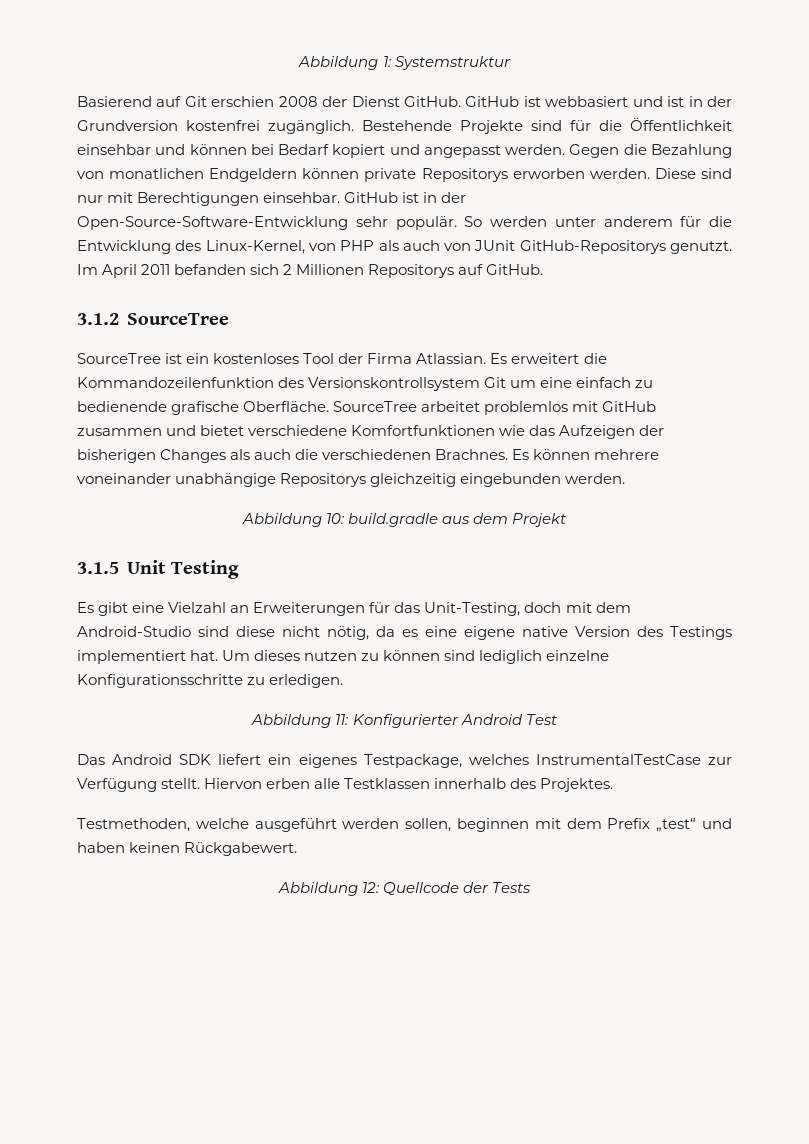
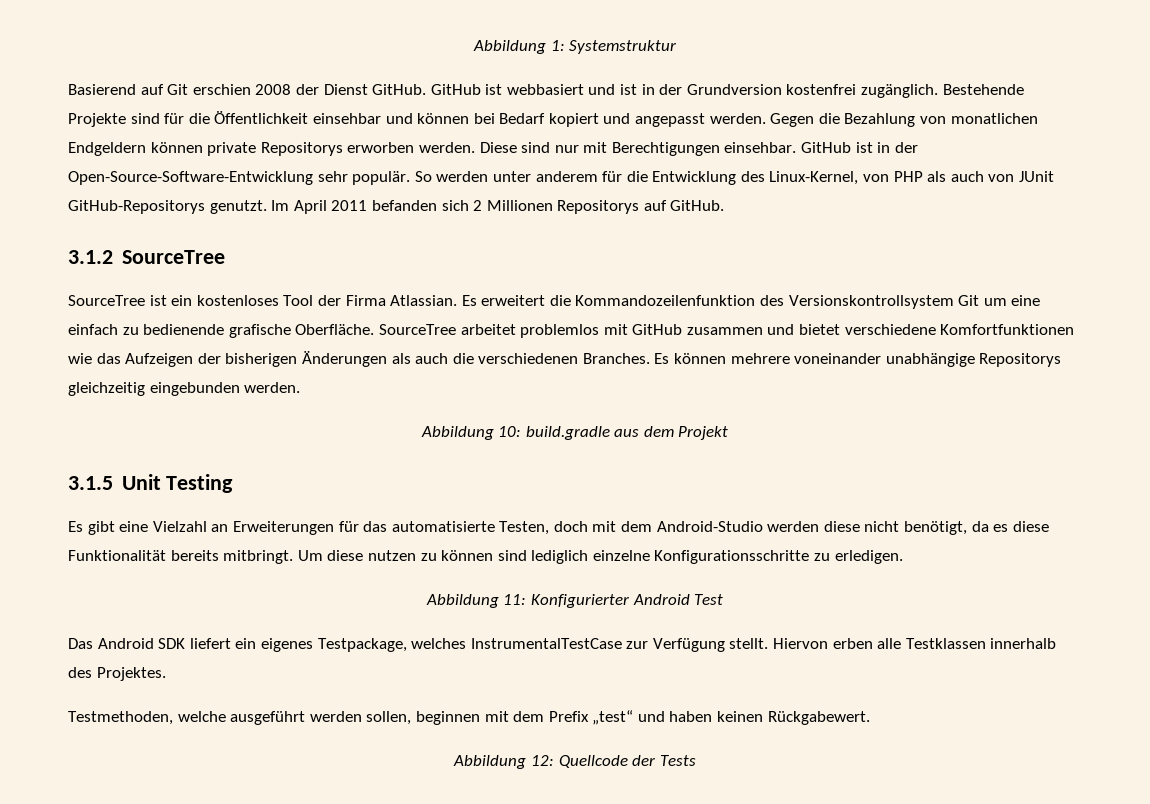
- SourceTree arbeitet problemlos mit GitHub zusammen und bietet verschiedene Komfortfunktionen wie das Aufzeigen der bisherigen Changes als auch die verschiedenen Brachnes.
+ SourceTree arbeitet problemlos mit GitHub zusammen und bietet verschiedene Komfortfunktionen wie das Aufzeigen der bisherigen Änderungen als auch die verschiedenen Branches.
- Es gibt eine Vielzahl an Erweiterungen für das Unit-Testing, doch mit dem Android-Studio sind diese nicht nötig, da es eine eigene native Version des Testings implementiert hat. Um dieses nutzen zu können sind lediglich einzelne Konfigurationsschritte zu erledigen.
+ Es gibt eine Vielzahl an Erweiterungen für das automatisierte Testen, doch mit dem Android-Studio werden diese nicht benötigt, da es diese Funktionalität bereits mitbringt. Um diese nutzen zu können sind lediglich einzelne Konfigurationsschritte zu erledigen.

